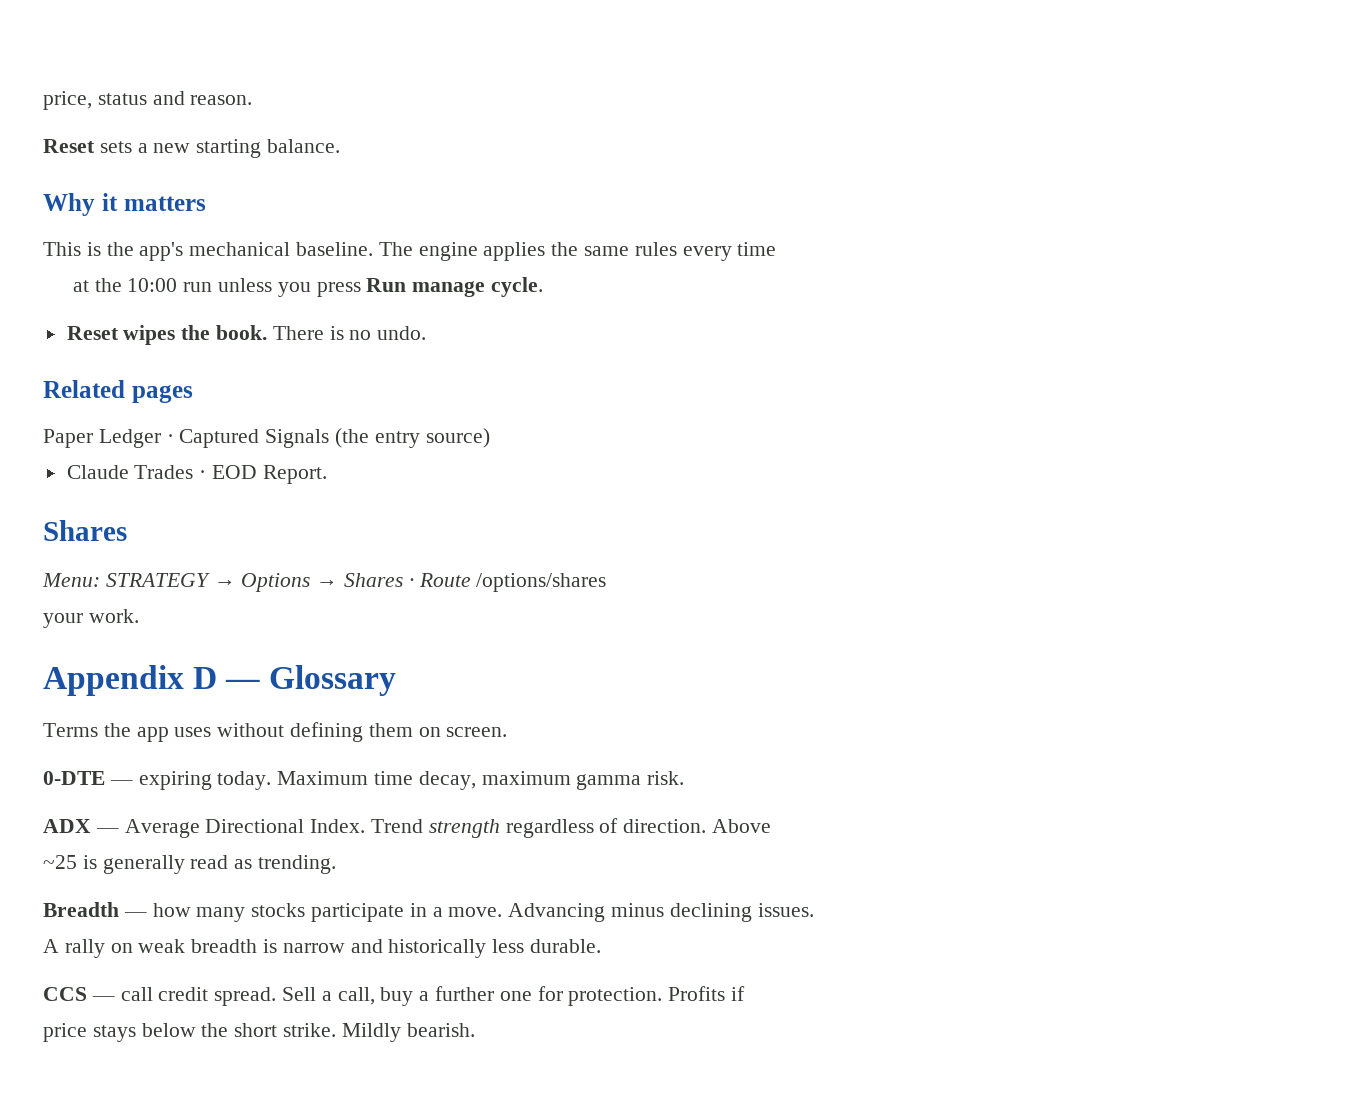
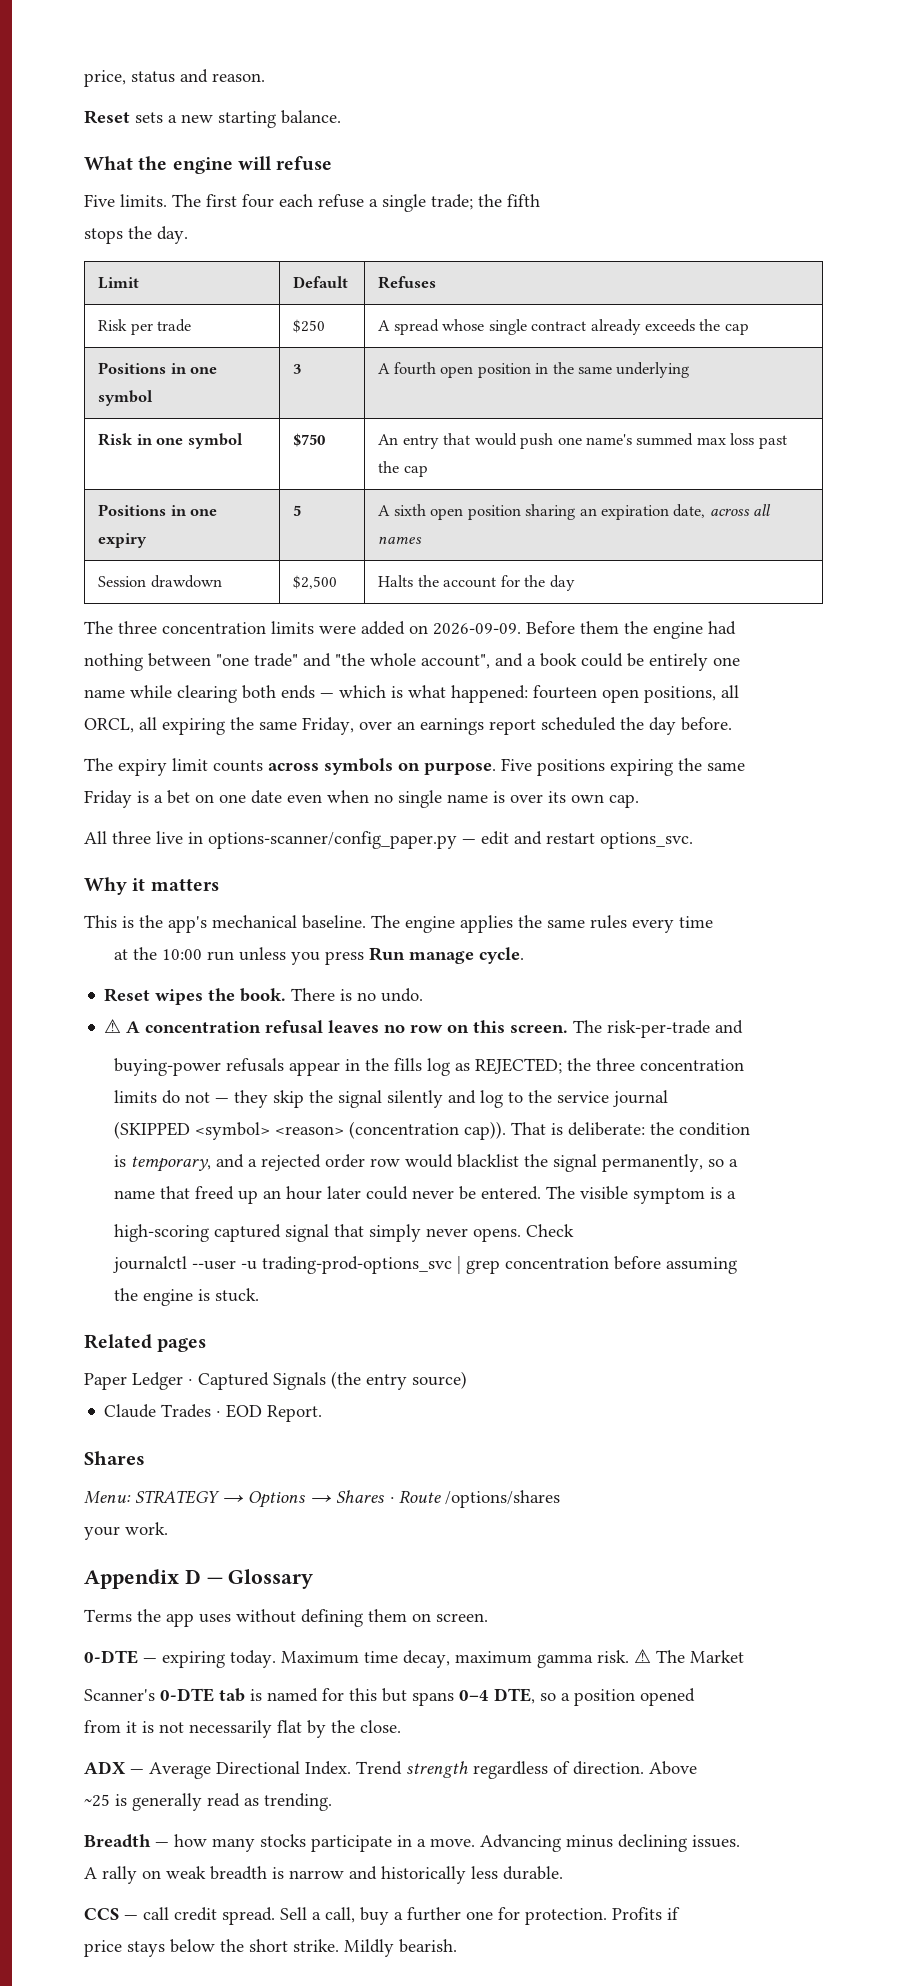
+ What the engine will refuse
+ Five limits. The first four each refuse a single trade; the fifth
+ stops the day.
+ Limit | Default | Refuses
+ Risk per trade | $250 | A spread whose single contract already exceeds the cap
+ Positions in one symbol | 3 | A fourth open position in the same underlying
+ Risk in one symbol | $750 | An entry that would push one name's summed max loss past the cap
+ Positions in one expiry | 5 | A sixth open position sharing an expiration date, across all names
+ Session drawdown | $2,500 | Halts the account for the day
+ The three concentration limits were added on 2026-09-09. Before them the engine had
+ nothing between "one trade" and "the whole account", and a book could be entirely one
+ name while clearing both ends — which is what happened: fourteen open positions, all
+ ORCL, all expiring the same Friday, over an earnings report scheduled the day before.
+ The expiry limit counts across symbols on purpose. Five positions expiring the same
+ Friday is a bet on one date even when no single name is over its own cap.
+ All three live in options-scanner/config_paper.py — edit and restart options_svc.
+ ⚠ A concentration refusal leaves no row on this screen. The risk-per-trade and
+ buying-power refusals appear in the fills log as REJECTED; the three concentration
+ limits do not — they skip the signal silently and log to the service journal
+ (SKIPPED <symbol> <reason> (concentration cap)). That is deliberate: the condition
+ is temporary, and a rejected order row would blacklist the signal permanently, so a
+ name that freed up an hour later could never be entered. The visible symptom is a
+ high-scoring captured signal that simply never opens. Check
+ journalctl --user -u trading-prod-options_svc | grep concentration before assuming
+ the engine is stuck.
+ ⚠ The Market
+ Scanner's 0-DTE tab is named for this but spans 0–4 DTE, so a position opened
+ from it is not necessarily flat by the close.

